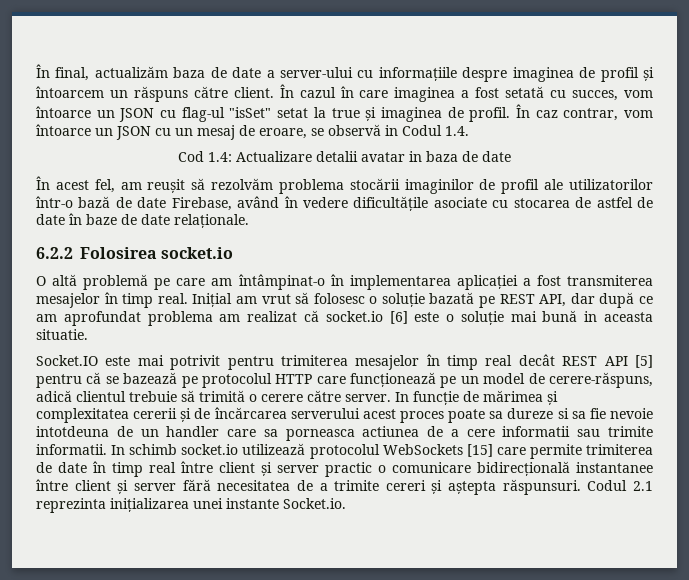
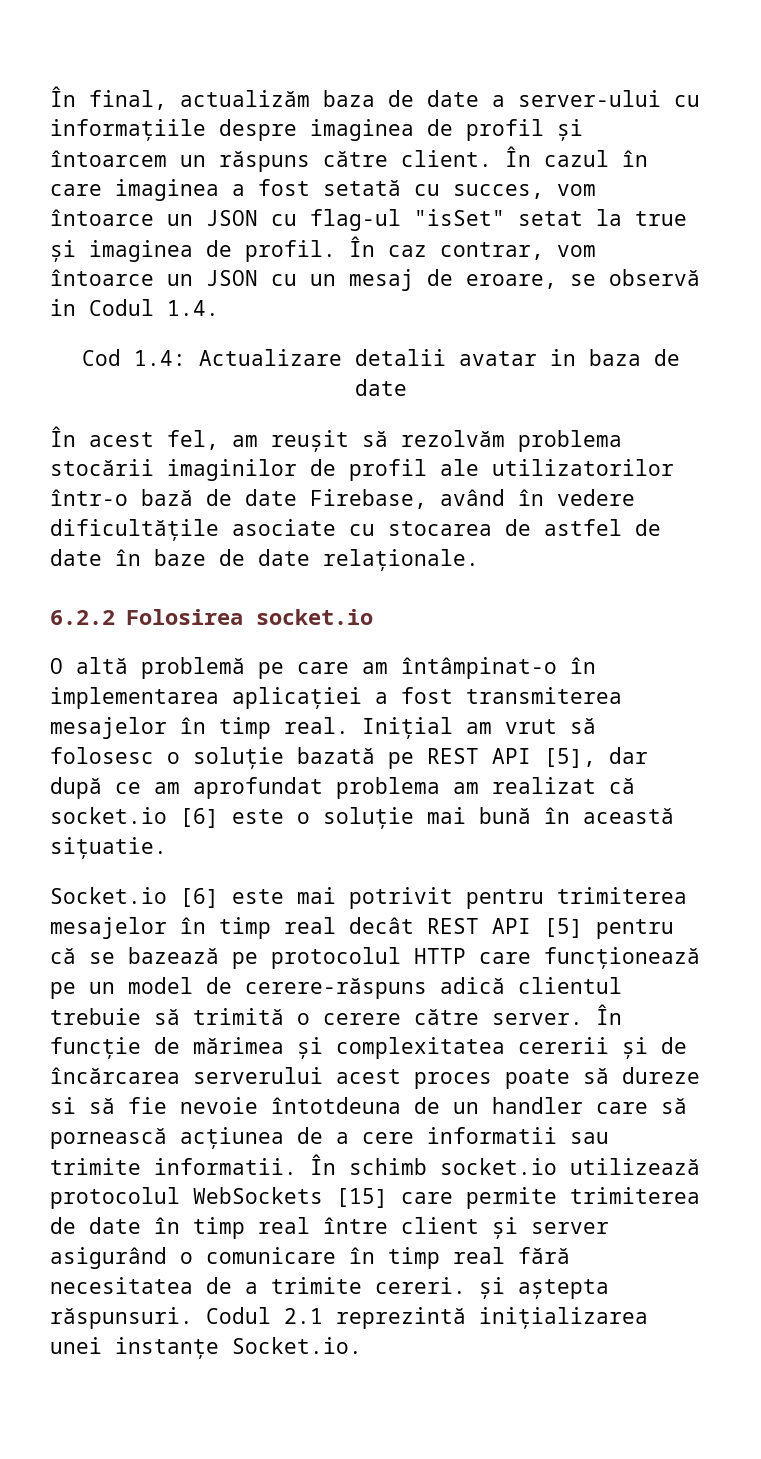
- Inițial am vrut să folosesc o soluție bazată pe REST API, dar după ce am aprofundat problema am realizat că socket.io [6] este o soluție mai bună in aceasta situatie.
- Socket.IO este mai potrivit pentru trimiterea mesajelor în timp real decât REST API [5] pentru că se bazează pe protocolul HTTP care funcționează pe un model de cerere-răspuns, adică clientul trebuie să trimită o cerere către server.
+ Inițial am vrut să folosesc o soluție bazată pe REST API [5], dar după ce am aprofundat problema am realizat că socket.io [6] este o soluție mai bună în această sițuatie.
+ Socket.io [6] este mai potrivit pentru trimiterea mesajelor în timp real decât REST API [5] pentru că se bazează pe protocolul HTTP care funcționează pe un model de cerere-răspuns adică clientul trebuie să trimită o cerere către server.
- In funcție de mărimea și complexitatea cererii și de încărcarea serverului acest proces poate sa dureze si sa fie nevoie intotdeuna de un handler care sa porneasca actiunea de a cere informatii sau trimite informatii.
+ În funcție de mărimea și complexitatea cererii și de încărcarea serverului acest proces poate să dureze si să fie nevoie întotdeuna de un handler care să pornească acțiunea de a cere informatii sau trimite informatii.
- In schimb socket.io utilizează protocolul WebSockets [15] care permite trimiterea de date în timp real între client și server practic o comunicare bidirecțională instantanee între client și server fără necesitatea de a trimite cereri și aștepta răspunsuri.
+ În schimb socket.io utilizează protocolul WebSockets [15] care permite trimiterea de date în timp real între client și server asigurând o comunicare în timp real fără necesitatea de a trimite cereri. și aștepta răspunsuri.
- Codul 2.1 reprezinta inițializarea unei instante Socket.io.
+ Codul 2.1 reprezintă inițializarea unei instanțe Socket.io.

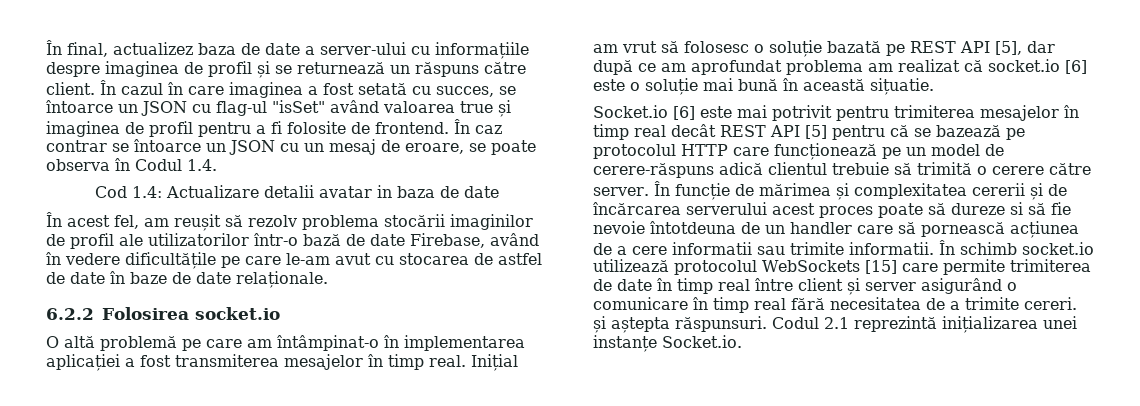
- În final, actualizăm baza de date a server-ului cu informațiile despre imaginea de profil și întoarcem un răspuns către client.
+ În final, actualizez baza de date a server-ului cu informațiile despre imaginea de profil și se returnează un răspuns către client.
- În cazul în care imaginea a fost setată cu succes, vom întoarce un JSON cu flag-ul "isSet" setat la true și imaginea de profil. În caz contrar, vom întoarce un JSON cu un mesaj de eroare, se observă in Codul 1.4.
+ În cazul în care imaginea a fost setată cu succes, se întoarce un JSON cu flag-ul "isSet" având valoarea true și imaginea de profil pentru a fi folosite de frontend. În caz contrar se întoarce un JSON cu un mesaj de eroare, se poate observa în Codul 1.4.
- În acest fel, am reușit să rezolvăm problema stocării imaginilor de profil ale utilizatorilor într-o bază de date Firebase, având în vedere dificultățile asociate cu stocarea de astfel de date în baze de date relaționale.
+ În acest fel, am reușit să rezolv problema stocării imaginilor de profil ale utilizatorilor într-o bază de date Firebase, având în vedere dificultățile pe care le-am avut cu stocarea de astfel de date în baze de date relaționale.

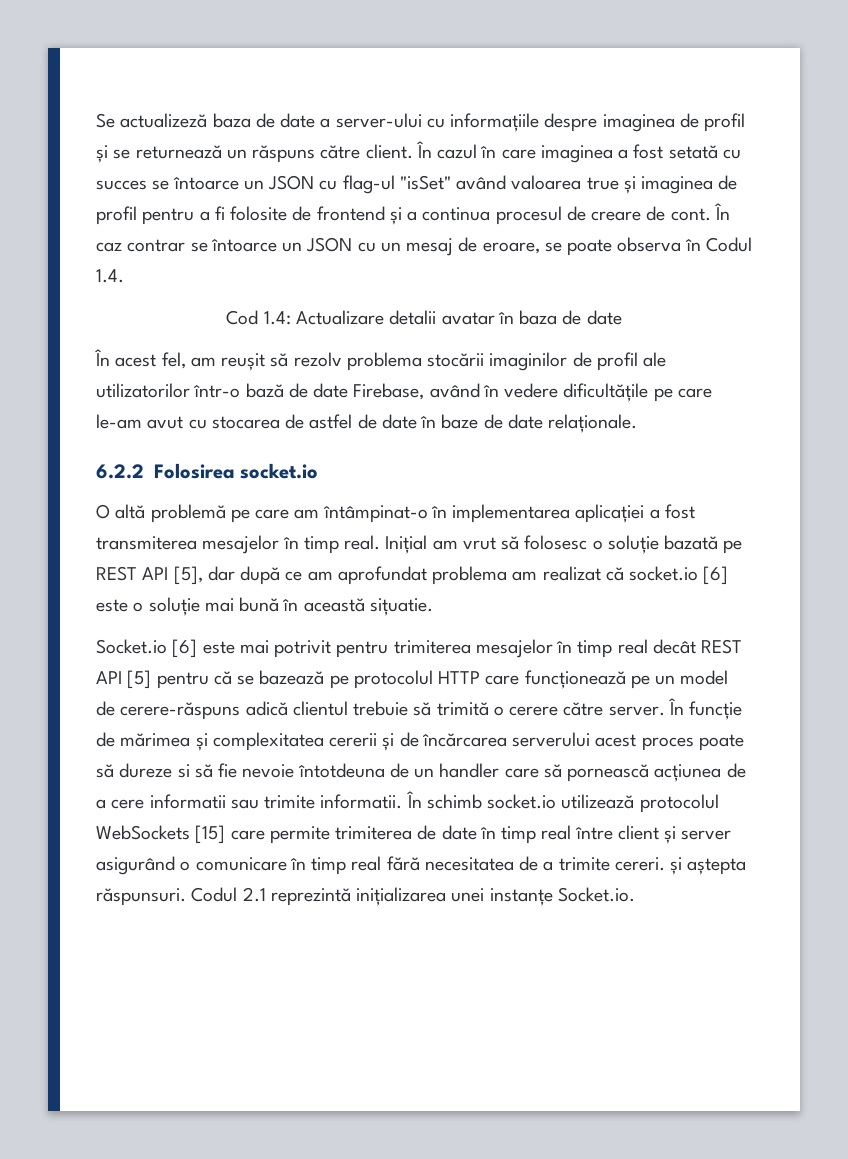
- În final, actualizez baza de date a server-ului cu informațiile despre imaginea de profil și se returnează un răspuns către client.
+ Se actualizeză baza de date a server-ului cu informațiile despre imaginea de profil și se returnează un răspuns către client.
- În cazul în care imaginea a fost setată cu succes, se întoarce un JSON cu flag-ul "isSet" având valoarea true și imaginea de profil pentru a fi folosite de frontend.
+ În cazul în care imaginea a fost setată cu succes se întoarce un JSON cu flag-ul "isSet" având valoarea true și imaginea de profil pentru a fi folosite de frontend și a continua procesul de creare de cont.
- Cod 1.4: Actualizare detalii avatar in baza de date
+ Cod 1.4: Actualizare detalii avatar în baza de date

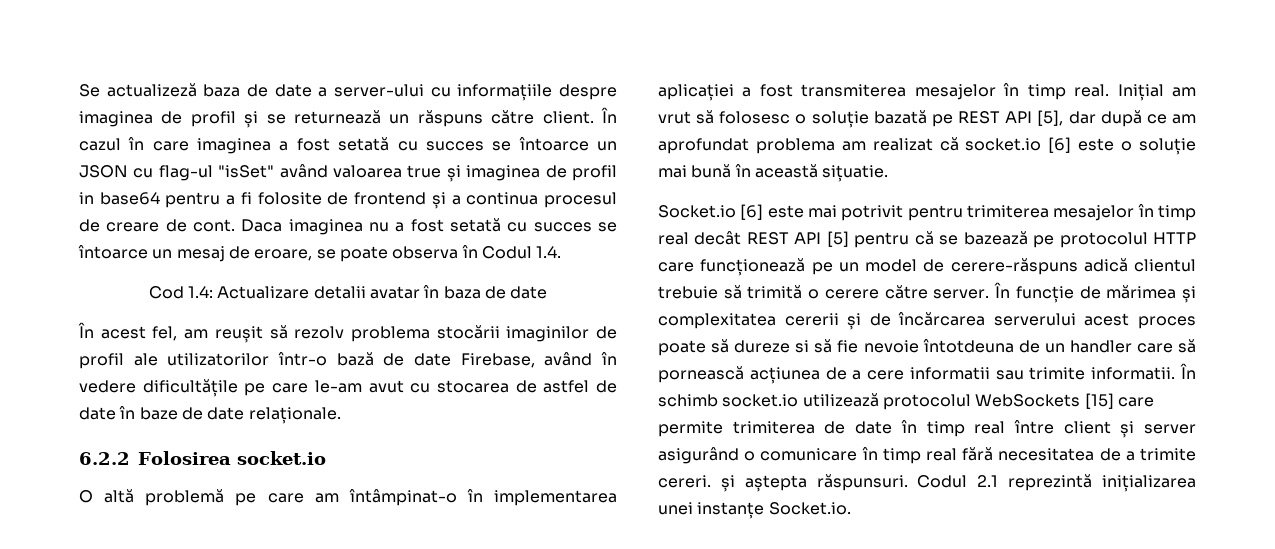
- În cazul în care imaginea a fost setată cu succes se întoarce un JSON cu flag-ul "isSet" având valoarea true și imaginea de profil pentru a fi folosite de frontend și a continua procesul de creare de cont.
+ În cazul în care imaginea a fost setată cu succes se întoarce un JSON cu flag-ul "isSet" având valoarea true și imaginea de profil in base64 pentru a fi folosite de frontend și a continua procesul de creare de cont.
- În caz contrar se întoarce un JSON cu un mesaj de eroare, se poate observa în Codul 1.4.
+ Daca imaginea nu a fost setată cu succes se întoarce un mesaj de eroare, se poate observa în Codul 1.4.

